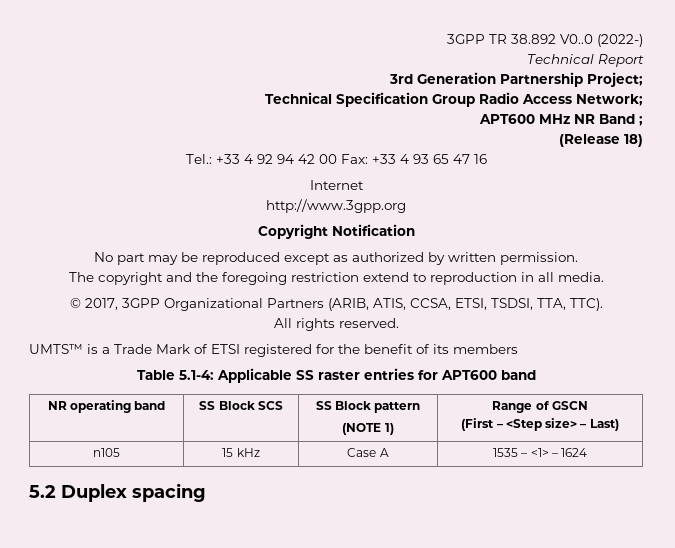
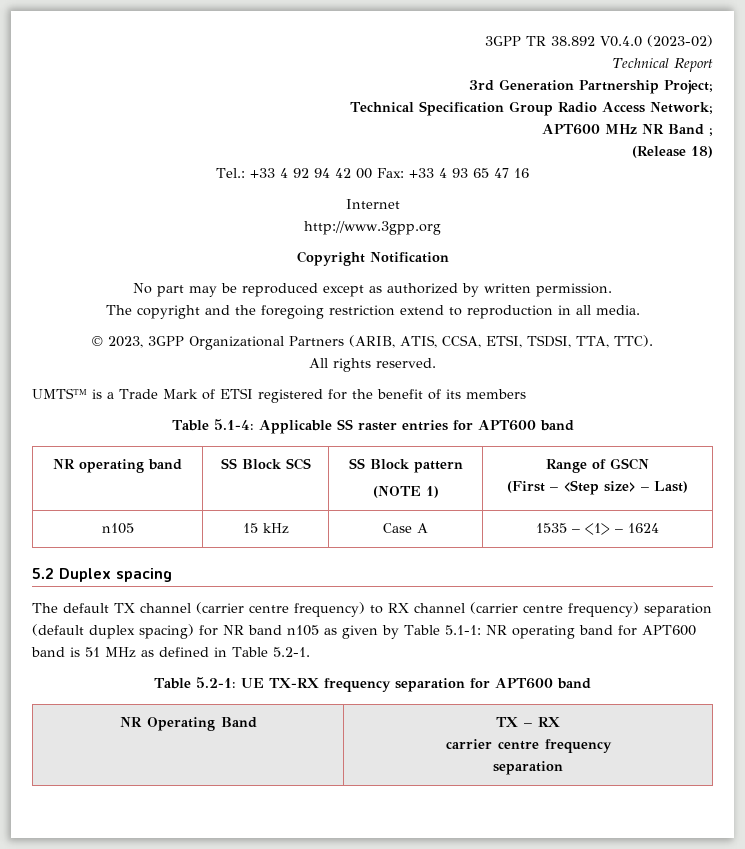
- 3GPP TR 38.892 V0..0 (2022-)
+ 3GPP TR 38.892 V0.4.0 (2023-02)
- © 2017, 3GPP Organizational Partners (ARIB, ATIS, CCSA, ETSI, TSDSI, TTA, TTC).
+ © 2023, 3GPP Organizational Partners (ARIB, ATIS, CCSA, ETSI, TSDSI, TTA, TTC).
+ The default TX channel (carrier centre frequency) to RX channel (carrier centre frequency) separation (default duplex spacing) for NR band n105 as given by Table 5.1-1: NR operating band for APT600 band is 51 MHz as defined in Table 5.2-1.
+ Table 5.2-1: UE TX-RX frequency separation for APT600 band
+ NR Operating Band | TX – RX
+ carrier centre frequency
+ separation

